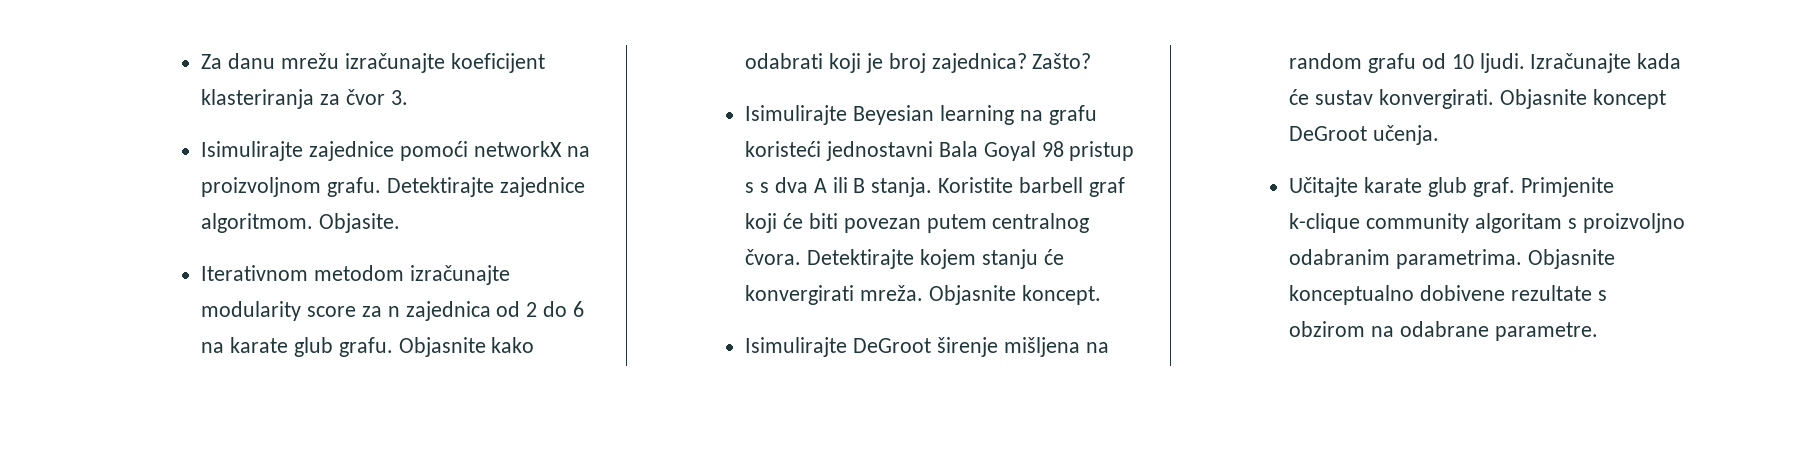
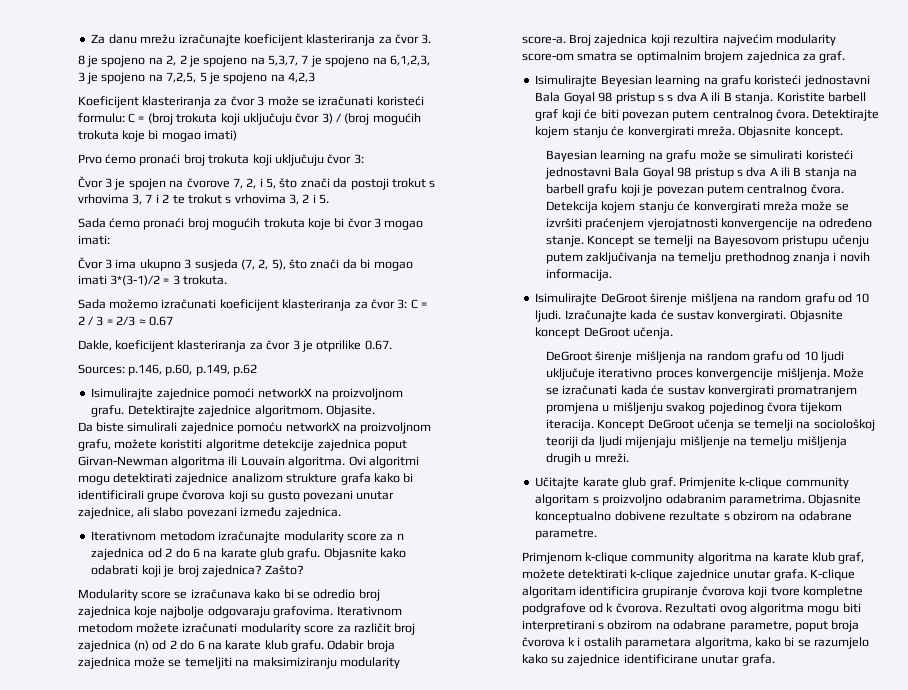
+ 8 je spojeno na 2, 2 je spojeno na 5,3,7, 7 je spojeno na 6,1,2,3, 3 je spojeno na 7,2,5, 5 je spojeno na 4,2,3
+ Koeficijent klasteriranja za čvor 3 može se izračunati koristeći formulu: C = (broj trokuta koji uključuju čvor 3) / (broj mogućih trokuta koje bi mogao imati)
+ Prvo ćemo pronaći broj trokuta koji uključuju čvor 3:
+ Čvor 3 je spojen na čvorove 7, 2, i 5, što znači da postoji trokut s vrhovima 3, 7 i 2 te trokut s vrhovima 3, 2 i 5.
+ Sada ćemo pronaći broj mogućih trokuta koje bi čvor 3 mogao imati:
+ Čvor 3 ima ukupno 3 susjeda (7, 2, 5), što znači da bi mogao imati 3*(3-1)/2 = 3 trokuta.
+ Sada možemo izračunati koeficijent klasteriranja za čvor 3: C = 2 / 3 = 2/3 ≈ 0.67
+ Dakle, koeficijent klasteriranja za čvor 3 je otprilike 0.67.
+ Sources: p.146, p.60, p.149, p.62
+ Da biste simulirali zajednice pomoću networkX na proizvoljnom grafu, možete koristiti algoritme detekcije zajednica poput Girvan-Newman algoritma ili Louvain algoritma. Ovi algoritmi mogu detektirati zajednice analizom strukture grafa kako bi identificirali grupe čvorova koji su gusto povezani unutar zajednice, ali slabo povezani između zajednica.
+ Modularity score se izračunava kako bi se odredio broj zajednica koje najbolje odgovaraju grafovima. Iterativnom metodom možete izračunati modularity score za različit broj zajednica (n) od 2 do 6 na karate klub grafu. Odabir broja zajednica može se temeljiti na maksimiziranju modularity score-a. Broj zajednica koji rezultira najvećim modularity score-om smatra se optimalnim brojem zajednica za graf.
+ Bayesian learning na grafu može se simulirati koristeći jednostavni Bala Goyal 98 pristup s dva A ili B stanja na barbell grafu koji je povezan putem centralnog čvora. Detekcija kojem stanju će konvergirati mreža može se izvršiti praćenjem vjerojatnosti konvergencije na određeno stanje. Koncept se temelji na Bayesovom pristupu učenju putem zaključivanja na temelju prethodnog znanja i novih informacija.
+ DeGroot širenje mišljenja na random grafu od 10 ljudi uključuje iterativno proces konvergencije mišljenja. Može se izračunati kada će sustav konvergirati promatranjem promjena u mišljenju svakog pojedinog čvora tijekom iteracija. Koncept DeGroot učenja se temelji na sociološkoj teoriji da ljudi mijenjaju mišljenje na temelju mišljenja drugih u mreži.
+ Primjenom k-clique community algoritma na karate klub graf, možete detektirati k-clique zajednice unutar grafa. K-clique algoritam identificira grupiranje čvorova koji tvore kompletne podgrafove od k čvorova. Rezultati ovog algoritma mogu biti interpretirani s obzirom na odabrane parametre, poput broja čvorova k i ostalih parametara algoritma, kako bi se razumjelo kako su zajednice identificirane unutar grafa.

